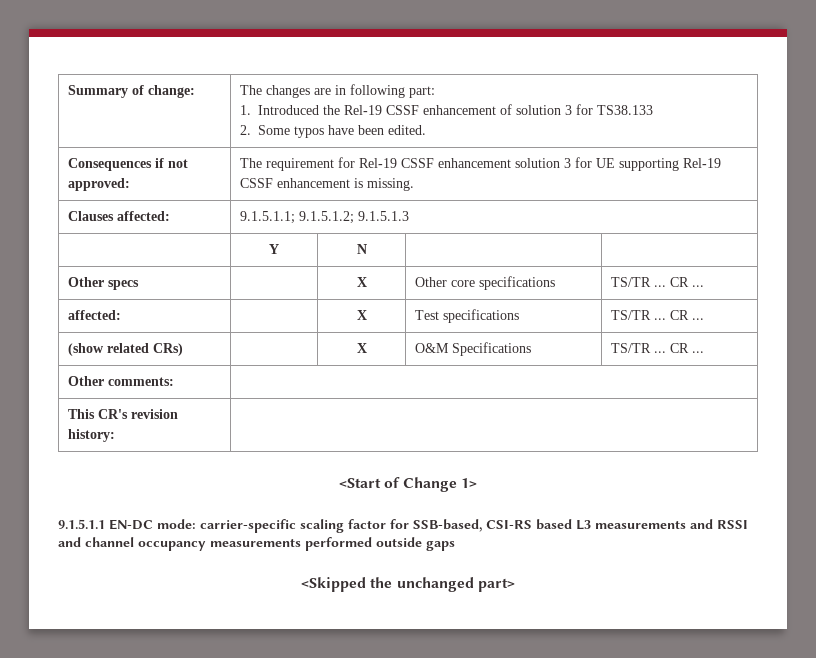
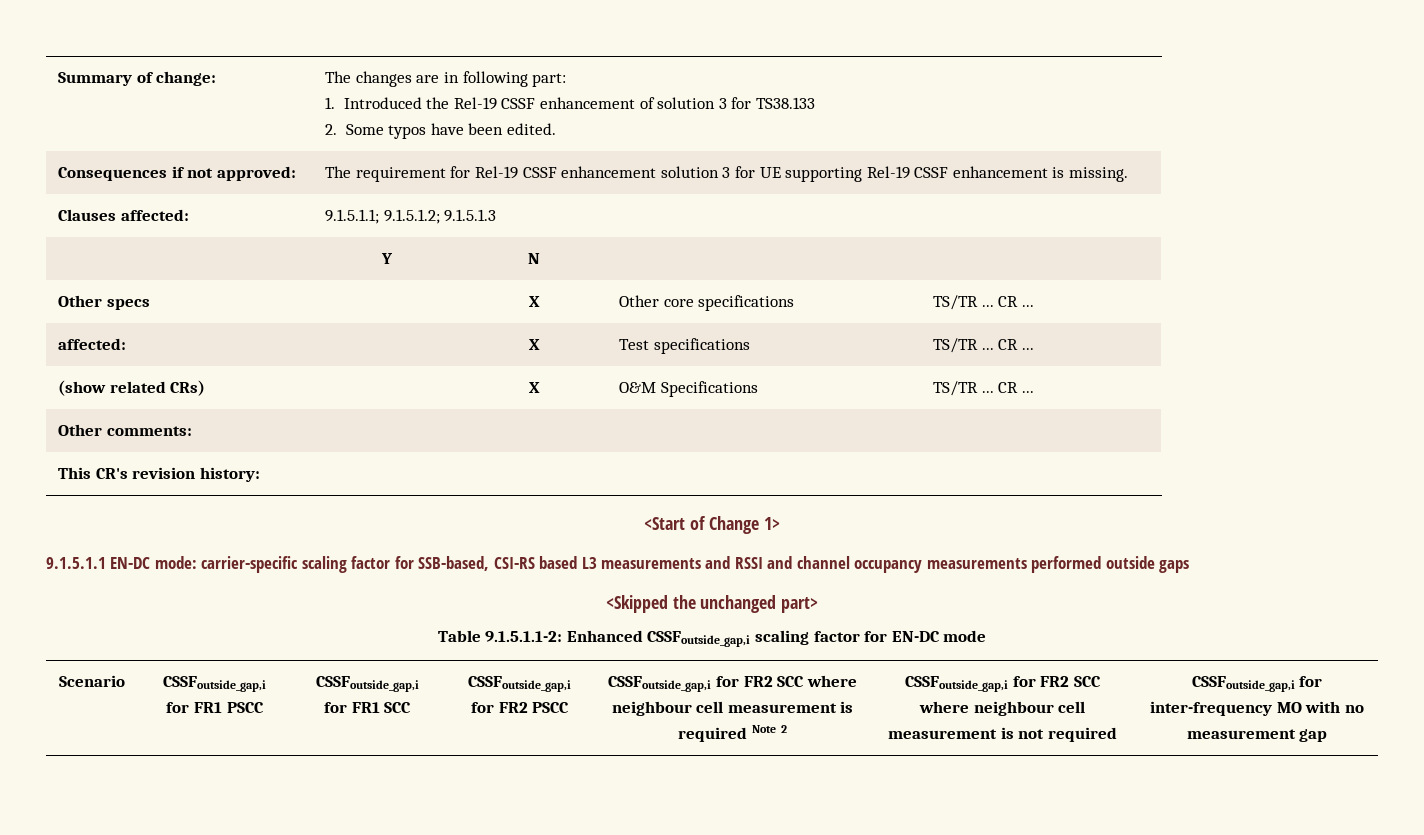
+ Table 9.1.5.1.1-2: Enhanced CSSFoutside_gap,i scaling factor for EN-DC mode
+ Scenario | CSSFoutside_gap,i for FR1 PSCC | CSSFoutside_gap,i for FR1 SCC | CSSFoutside_gap,i for FR2 PSCC | CSSFoutside_gap,i for FR2 SCC where neighbour cell measurement is required Note 2 | CSSFoutside_gap,i for FR2 SCC where neighbour cell measurement is not required | CSSFoutside_gap,i for inter-frequency MO with no measurement gap

